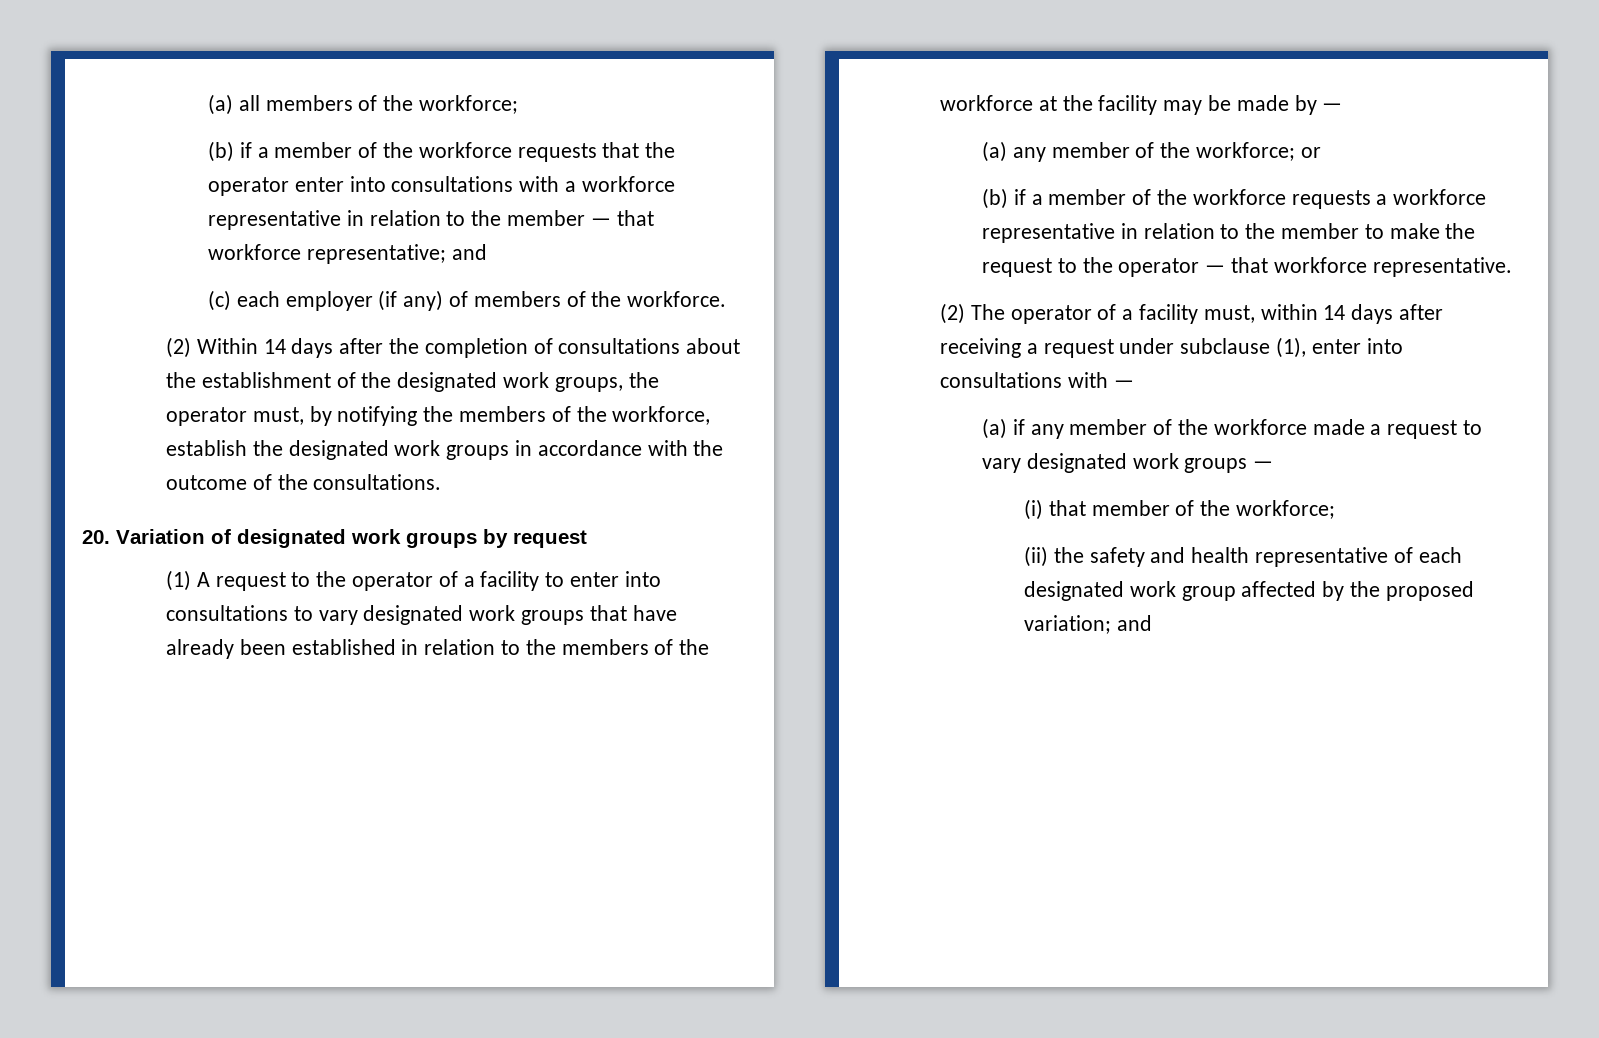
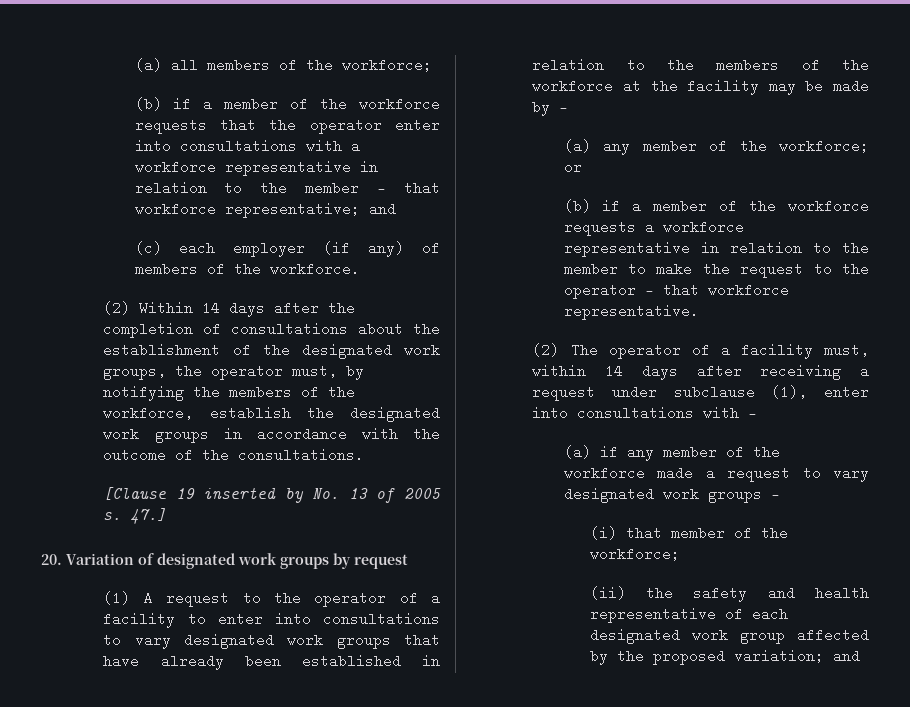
+ [Clause 19 inserted by No. 13 of 2005 s. 47.]

